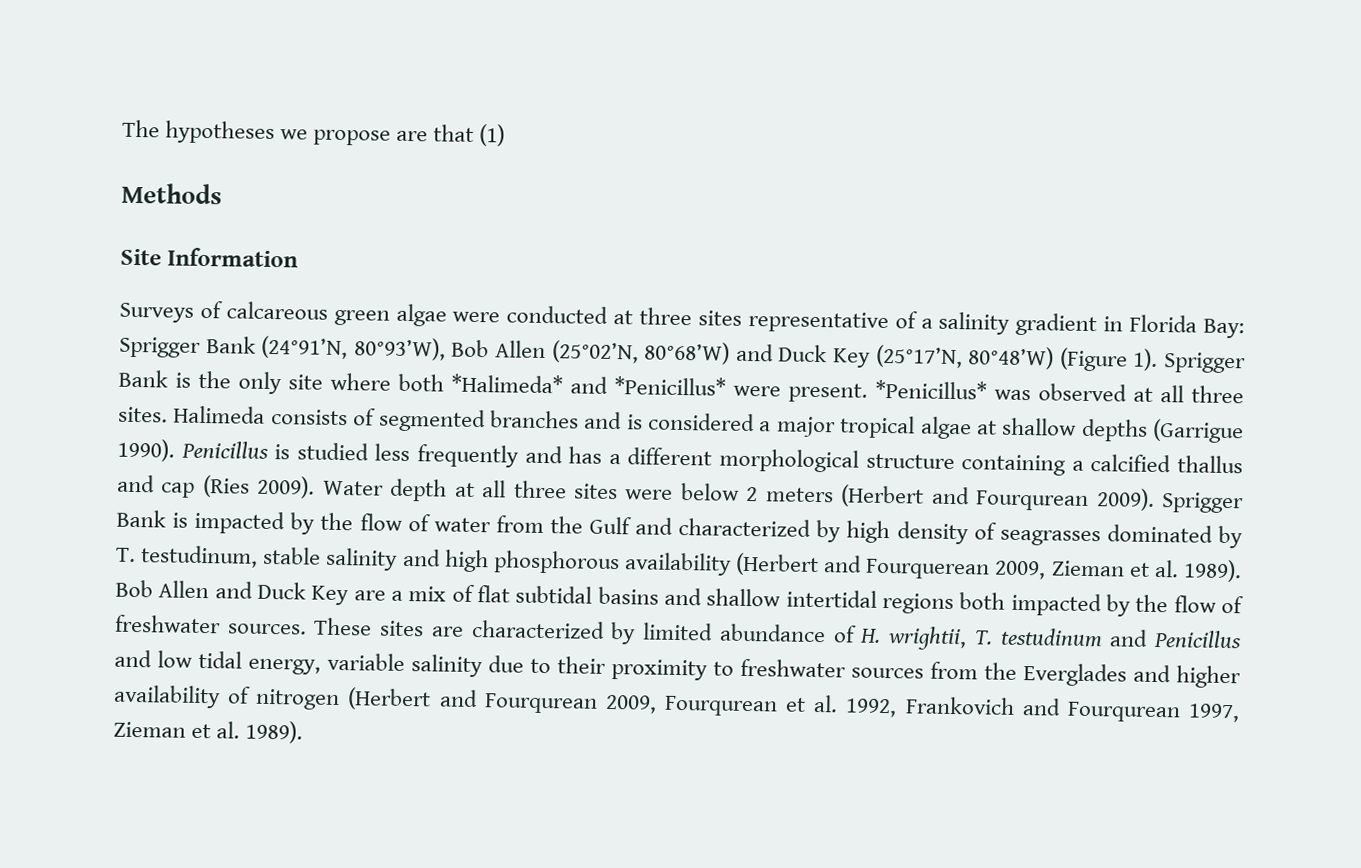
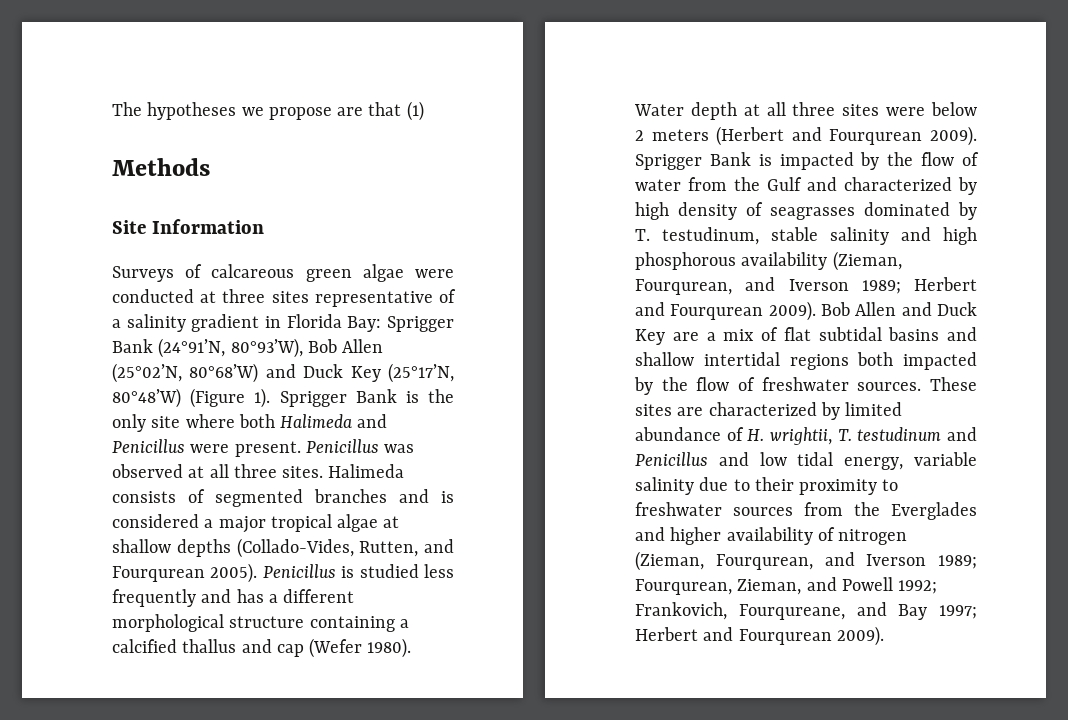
- Sprigger Bank is the only site where both *Halimeda* and *Penicillus* were present.
+ Sprigger Bank is the only site where both Halimeda and Penicillus were present.
- *Penicillus* was observed at all three sites.
+ Penicillus was observed at all three sites.
- Halimeda consists of segmented branches and is considered a major tropical algae at shallow depths (Garrigue 1990).
+ Halimeda consists of segmented branches and is considered a major tropical algae at shallow depths (Collado-Vides, Rutten, and Fourqurean 2005).
- Penicillus is studied less frequently and has a different morphological structure containing a calcified thallus and cap (Ries 2009).
+ Penicillus is studied less frequently and has a different morphological structure containing a calcified thallus and cap (Wefer 1980).
- Sprigger Bank is impacted by the flow of water from the Gulf and characterized by high density of seagrasses dominated by T. testudinum, stable salinity and high phosphorous availability (Herbert and Fourquerean 2009, Zieman et al. 1989).
+ Sprigger Bank is impacted by the flow of water from the Gulf and characterized by high density of seagrasses dominated by T. testudinum, stable salinity and high phosphorous availability (Zieman, Fourqurean, and Iverson 1989; Herbert and Fourqurean 2009).
- These sites are characterized by limited abundance of H. wrightii, T. testudinum and Penicillus and low tidal energy, variable salinity due to their proximity to freshwater sources from the Everglades and higher availability of nitrogen (Herbert and Fourqurean 2009, Fourqurean et al. 1992, Frankovich and Fourqurean 1997, Zieman et al. 1989).
+ These sites are characterized by limited abundance of H. wrightii, T. testudinum and Penicillus and low tidal energy, variable salinity due to their proximity to freshwater sources from the Everglades and higher availability of nitrogen (Zieman, Fourqurean, and Iverson 1989; Fourqurean, Zieman, and Powell 1992; Frankovich, Fourqureane, and Bay 1997; Herbert and Fourqurean 2009).

